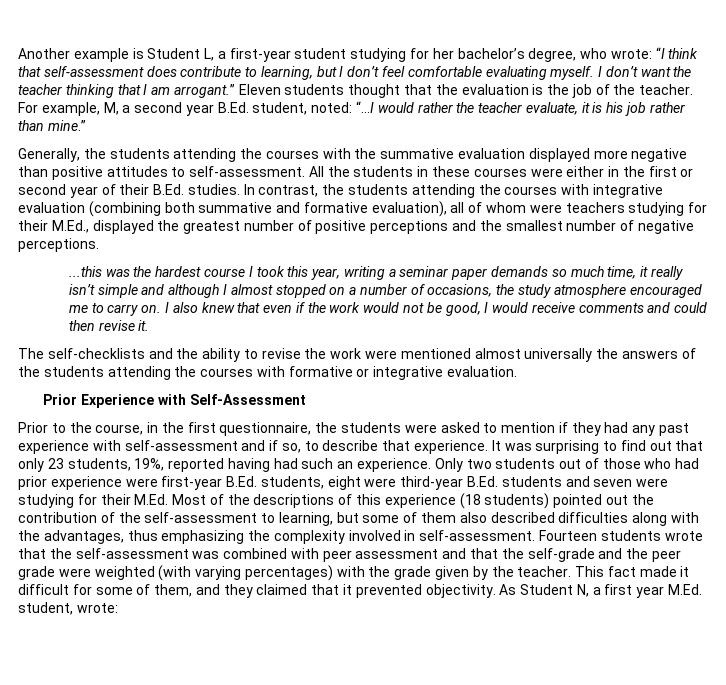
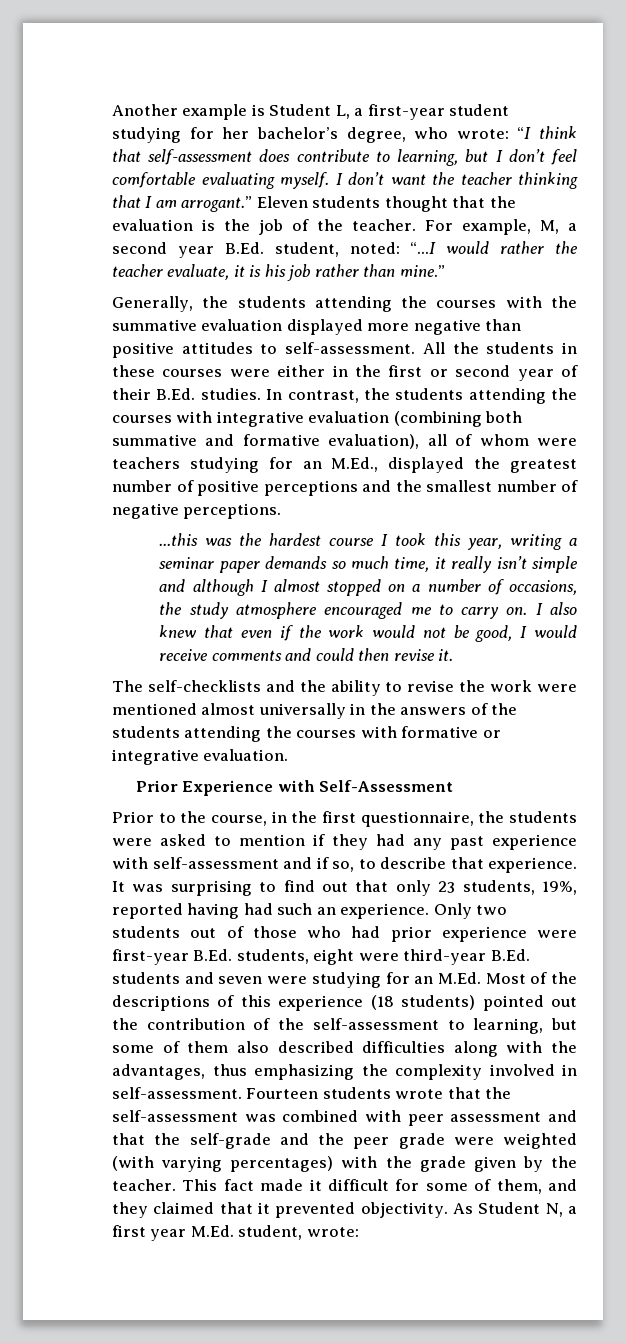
- In contrast, the students attending the courses with integrative evaluation (combining both summative and formative evaluation), all of whom were teachers studying for their M.Ed., displayed the greatest number of positive perceptions and the smallest number of negative perceptions.
+ In contrast, the students attending the courses with integrative evaluation (combining both summative and formative evaluation), all of whom were teachers studying for an M.Ed., displayed the greatest number of positive perceptions and the smallest number of negative perceptions.
- The self-checklists and the ability to revise the work were mentioned almost universally the answers of the students attending the courses with formative or integrative evaluation.
+ The self-checklists and the ability to revise the work were mentioned almost universally in the answers of the students attending the courses with formative or integrative evaluation.
- Only two students out of those who had prior experience were first-year B.Ed. students, eight were third-year B.Ed. students and seven were studying for their M.Ed. Most of the descriptions of this experience (18 students) pointed out the contribution of the self-assessment to learning, but some of them also described difficulties along with the advantages, thus emphasizing the complexity involved in self-assessment.
+ Only two students out of those who had prior experience were first-year B.Ed. students, eight were third-year B.Ed. students and seven were studying for an M.Ed. Most of the descriptions of this experience (18 students) pointed out the contribution of the self-assessment to learning, but some of them also described difficulties along with the advantages, thus emphasizing the complexity involved in self-assessment.

